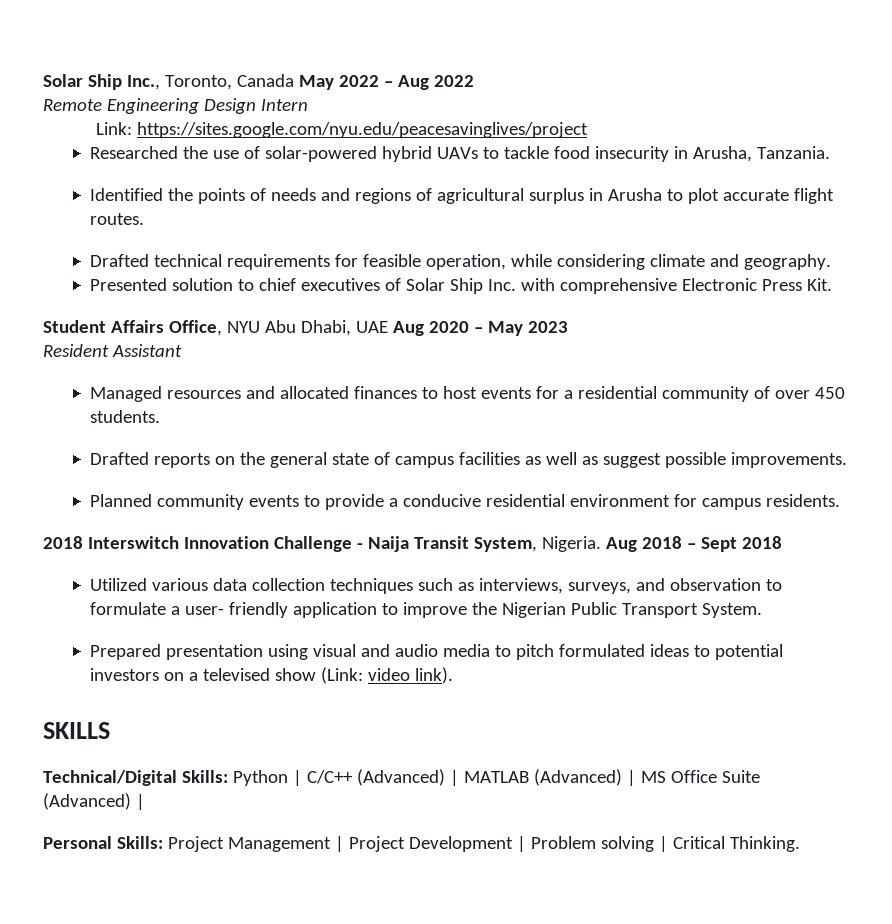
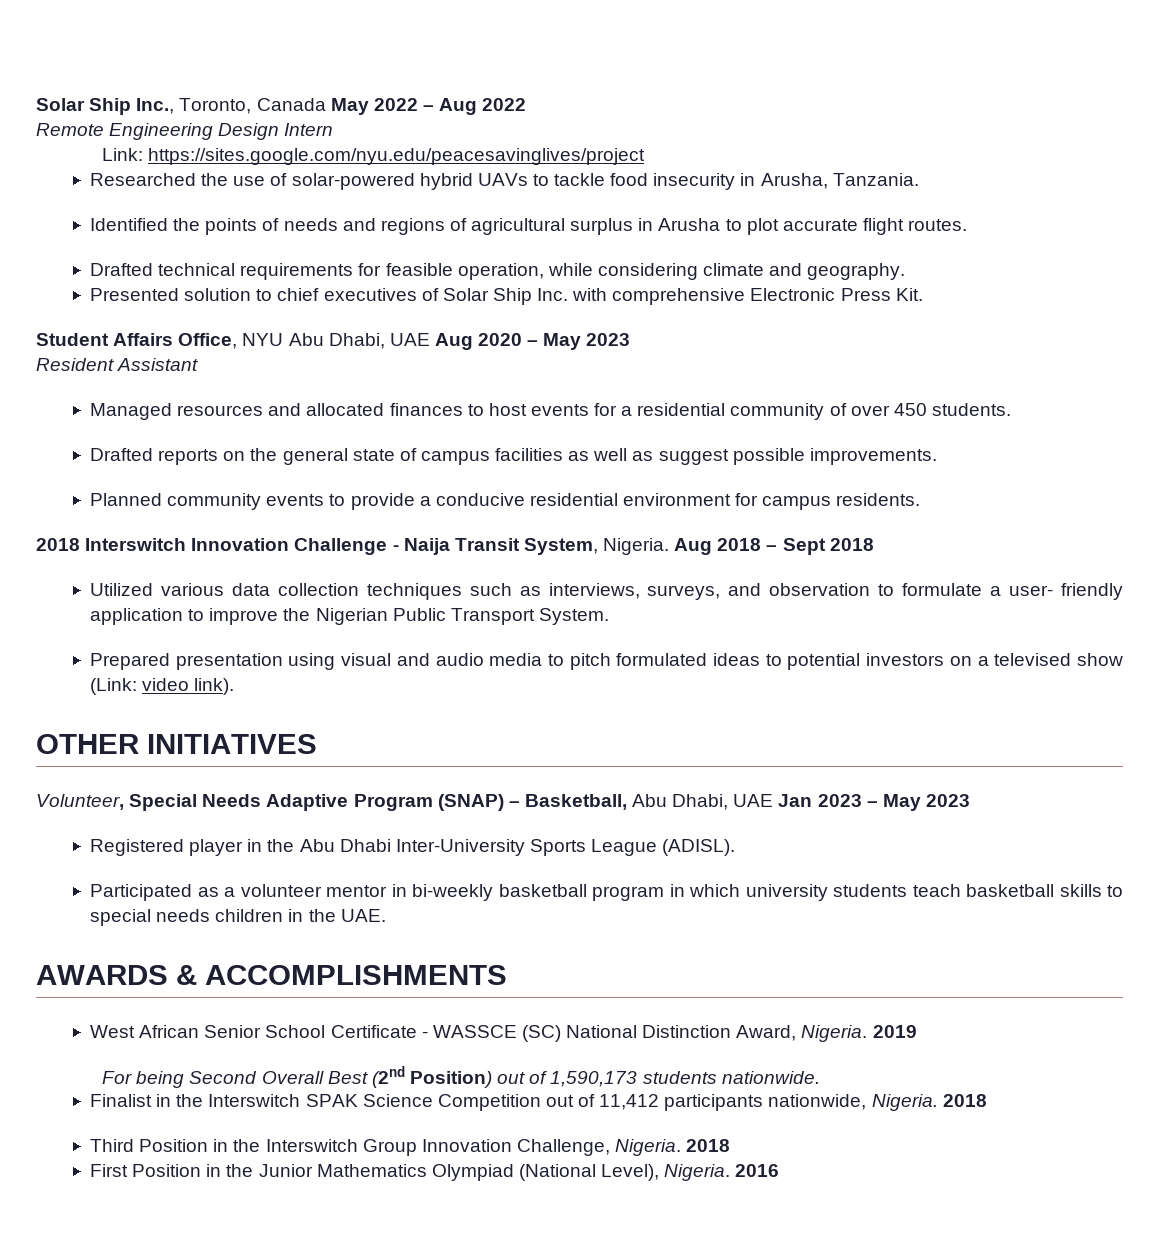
- SKILLS
- Technical/Digital Skills: Python | C/C++ (Advanced) | MATLAB (Advanced) | MS Office Suite (Advanced) |
- Personal Skills: Project Management | Project Development | Problem solving | Critical Thinking.
+ OTHER INITIATIVES
+ Volunteer, Special Needs Adaptive Program (SNAP) – Basketball, Abu Dhabi, UAE Jan 2023 – May 2023
+ Registered player in the Abu Dhabi Inter-University Sports League (ADISL).
+ Participated as a volunteer mentor in bi-weekly basketball program in which university students teach basketball skills to special needs children in the UAE.
+ AWARDS & ACCOMPLISHMENTS
+ West African Senior School Certificate - WASSCE (SC) National Distinction Award, Nigeria. 2019
+ For being Second Overall Best (2nd Position) out of 1,590,173 students nationwide.
+ Finalist in the Interswitch SPAK Science Competition out of 11,412 participants nationwide, Nigeria. 2018
+ Third Position in the Interswitch Group Innovation Challenge, Nigeria. 2018
+ First Position in the Junior Mathematics Olympiad (National Level), Nigeria. 2016

